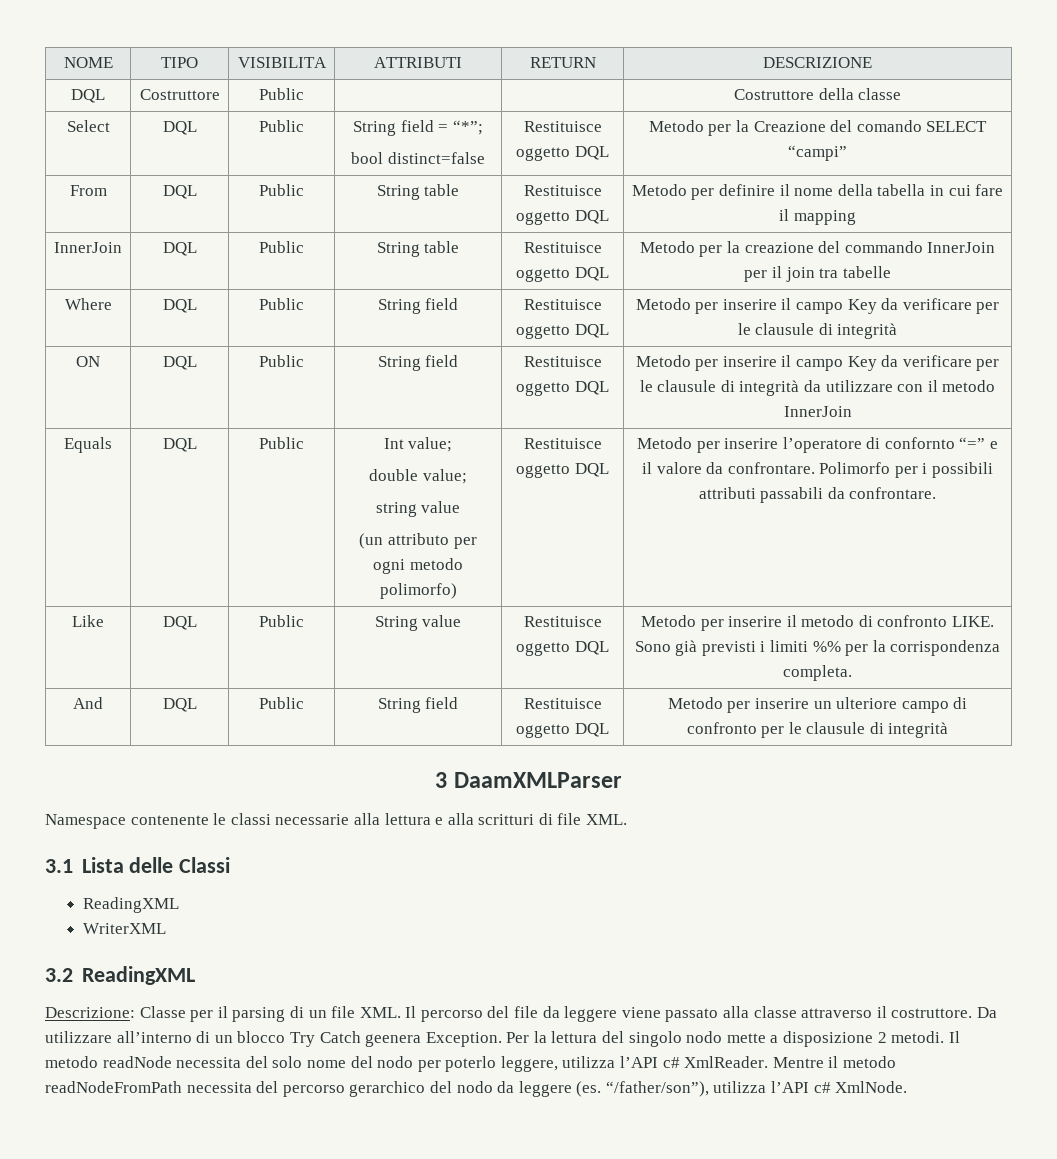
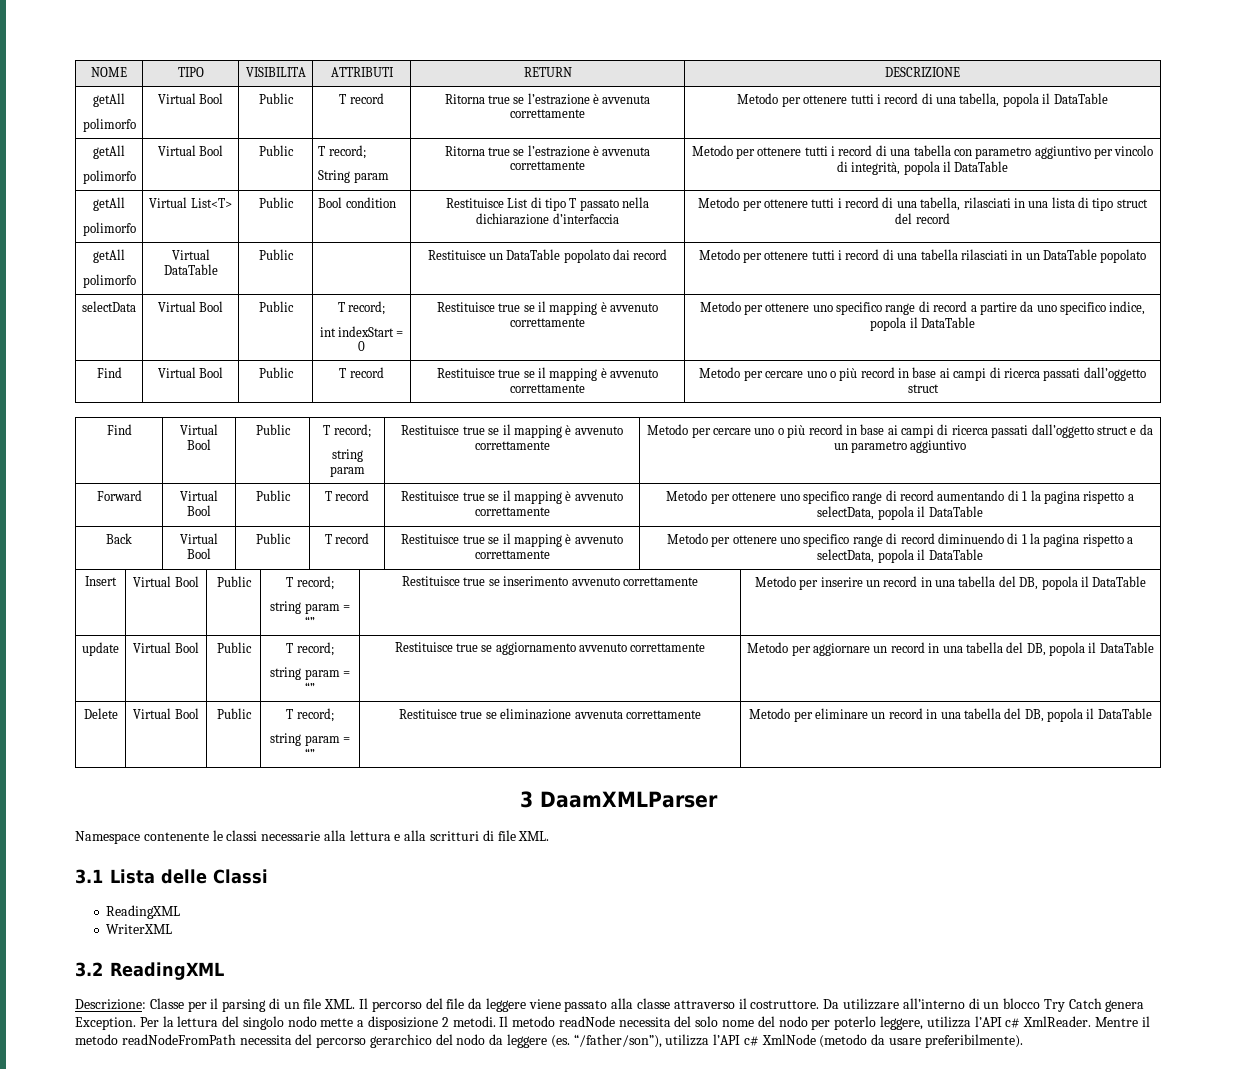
  NOME | TIPO | VISIBILITA | ATTRIBUTI | RETURN | DESCRIZIONE
- DQL | Costruttore | Public | | | Costruttore della classe
- Select | DQL | Public | String field = “*”;
- bool distinct=false | Restituisce oggetto DQL | Metodo per la Creazione del comando SELECT “campi”
- From | DQL | Public | String table | Restituisce oggetto DQL | Metodo per definire il nome della tabella in cui fare il mapping
- InnerJoin | DQL | Public | String table | Restituisce oggetto DQL | Metodo per la creazione del commando InnerJoin per il join tra tabelle
- Where | DQL | Public | String field | Restituisce oggetto DQL | Metodo per inserire il campo Key da verificare per le clausule di integrità
- ON | DQL | Public | String field | Restituisce oggetto DQL | Metodo per inserire il campo Key da verificare per le clausule di integrità da utilizzare con il metodo InnerJoin
- Equals | DQL | Public | Int value;
- double value;
- string value
- (un attributo per ogni metodo polimorfo) | Restituisce oggetto DQL | Metodo per inserire l’operatore di confornto “=” e il valore da confrontare. Polimorfo per i possibili attributi passabili da confrontare.
- Like | DQL | Public | String value | Restituisce oggetto DQL | Metodo per inserire il metodo di confronto LIKE. Sono già previsti i limiti %% per la corrispondenza completa.
- And | DQL | Public | String field | Restituisce oggetto DQL | Metodo per inserire un ulteriore campo di confronto per le clausule di integrità
+ getAll
+ polimorfo | Virtual Bool | Public | T record | Ritorna true se l’estrazione è avvenuta correttamente | Metodo per ottenere tutti i record di una tabella, popola il DataTable
+ getAll
+ polimorfo | Virtual Bool | Public | T record;
+ String param | Ritorna true se l’estrazione è avvenuta correttamente | Metodo per ottenere tutti i record di una tabella con parametro aggiuntivo per vincolo di integrità, popola il DataTable
+ getAll
+ polimorfo | Virtual List<T> | Public | Bool condition | Restituisce List di tipo T passato nella dichiarazione d’interfaccia | Metodo per ottenere tutti i record di una tabella, rilasciati in una lista di tipo struct del record
+ getAll
+ polimorfo | Virtual DataTable | Public | | Restituisce un DataTable popolato dai record | Metodo per ottenere tutti i record di una tabella rilasciati in un DataTable popolato
+ selectData | Virtual Bool | Public | T record;
+ int indexStart = 0 | Restituisce true se il mapping è avvenuto correttamente | Metodo per ottenere uno specifico range di record a partire da uno specifico indice, popola il DataTable
+ Find | Virtual Bool | Public | T record | Restituisce true se il mapping è avvenuto correttamente | Metodo per cercare uno o più record in base ai campi di ricerca passati dall’oggetto struct
+ Find | Virtual Bool | Public | T record;
+ string param | Restituisce true se il mapping è avvenuto correttamente | Metodo per cercare uno o più record in base ai campi di ricerca passati dall’oggetto struct e da un parametro aggiuntivo
+ Forward | Virtual Bool | Public | T record | Restituisce true se il mapping è avvenuto correttamente | Metodo per ottenere uno specifico range di record aumentando di 1 la pagina rispetto a selectData, popola il DataTable
+ Back | Virtual Bool | Public | T record | Restituisce true se il mapping è avvenuto correttamente | Metodo per ottenere uno specifico range di record diminuendo di 1 la pagina rispetto a selectData, popola il DataTable
+ Insert | Virtual Bool | Public | T record;
+ string param = “” | Restituisce true se inserimento avvenuto correttamente | Metodo per inserire un record in una tabella del DB, popola il DataTable
+ update | Virtual Bool | Public | T record;
+ string param = “” | Restituisce true se aggiornamento avvenuto correttamente | Metodo per aggiornare un record in una tabella del DB, popola il DataTable
+ Delete | Virtual Bool | Public | T record;
+ string param = “” | Restituisce true se eliminazione avvenuta correttamente | Metodo per eliminare un record in una tabella del DB, popola il DataTable
- Da utilizzare all’interno di un blocco Try Catch geenera Exception.
+ Da utilizzare all’interno di un blocco Try Catch genera Exception.
- “/father/son”), utilizza l’API c# XmlNode.
+ “/father/son”), utilizza l’API c# XmlNode (metodo da usare preferibilmente).

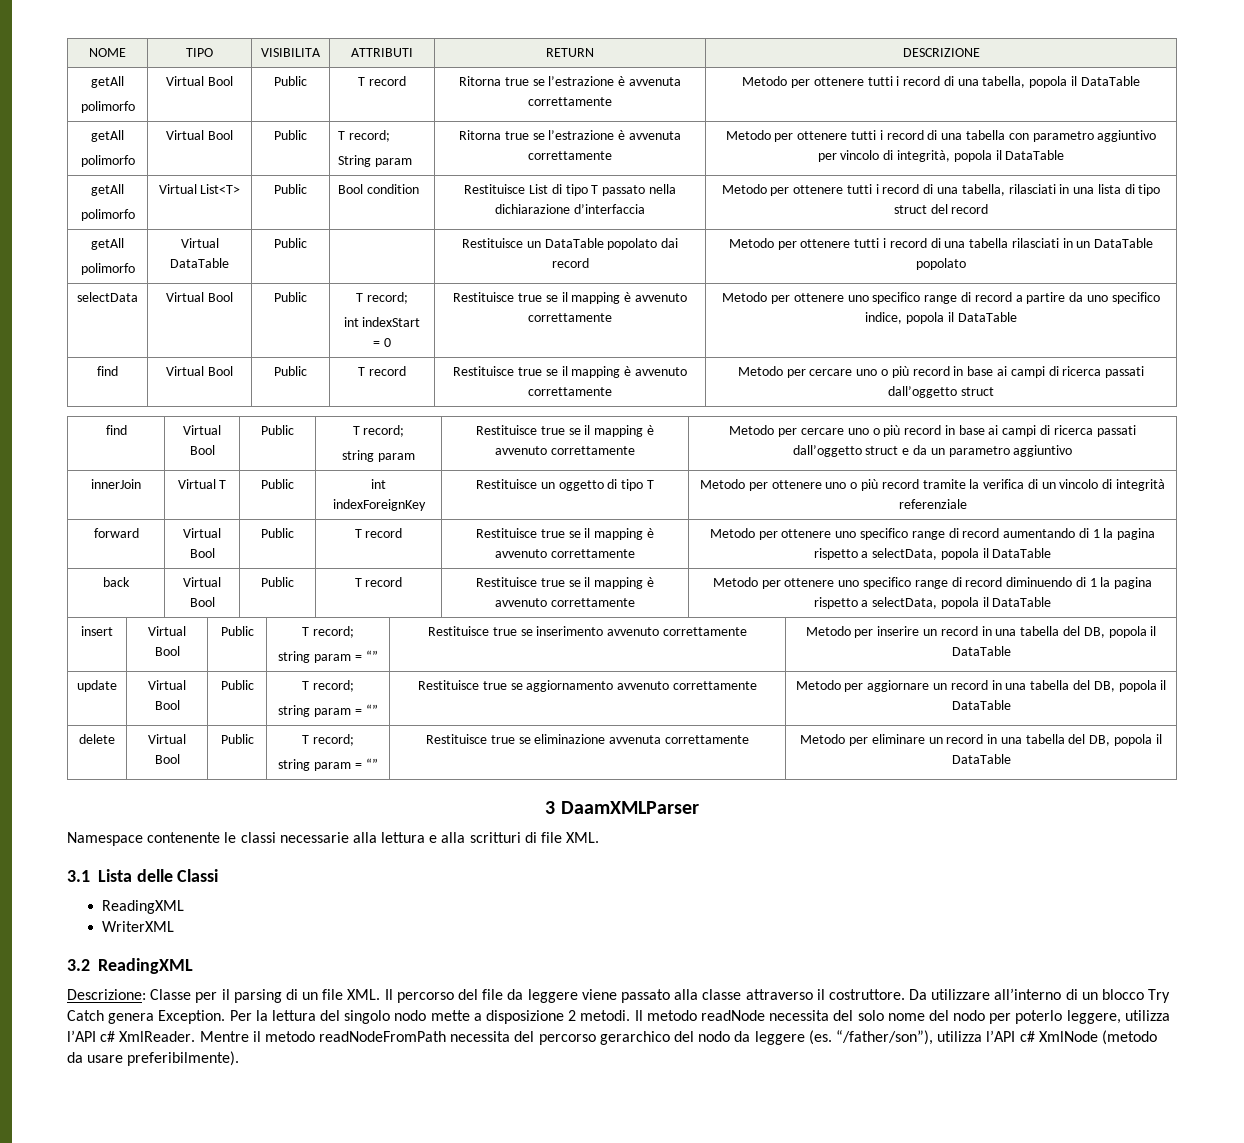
- Find | Virtual Bool | Public | T record | Restituisce true se il mapping è avvenuto correttamente | Metodo per cercare uno o più record in base ai campi di ricerca passati dall’oggetto struct
+ find | Virtual Bool | Public | T record | Restituisce true se il mapping è avvenuto correttamente | Metodo per cercare uno o più record in base ai campi di ricerca passati dall’oggetto struct
- Find | Virtual Bool | Public | T record;
+ find | Virtual Bool | Public | T record;
- Forward | Virtual Bool | Public | T record | Restituisce true se il mapping è avvenuto correttamente | Metodo per ottenere uno specifico range di record aumentando di 1 la pagina rispetto a selectData, popola il DataTable
+ innerJoin | Virtual T | Public | int indexForeignKey | Restituisce un oggetto di tipo T | Metodo per ottenere uno o più record tramite la verifica di un vincolo di integrità referenziale
+ forward | Virtual Bool | Public | T record | Restituisce true se il mapping è avvenuto correttamente | Metodo per ottenere uno specifico range di record aumentando di 1 la pagina rispetto a selectData, popola il DataTable
- Back | Virtual Bool | Public | T record | Restituisce true se il mapping è avvenuto correttamente | Metodo per ottenere uno specifico range di record diminuendo di 1 la pagina rispetto a selectData, popola il DataTable
+ back | Virtual Bool | Public | T record | Restituisce true se il mapping è avvenuto correttamente | Metodo per ottenere uno specifico range di record diminuendo di 1 la pagina rispetto a selectData, popola il DataTable
- Insert | Virtual Bool | Public | T record;
+ insert | Virtual Bool | Public | T record;
- Delete | Virtual Bool | Public | T record;
+ delete | Virtual Bool | Public | T record;

